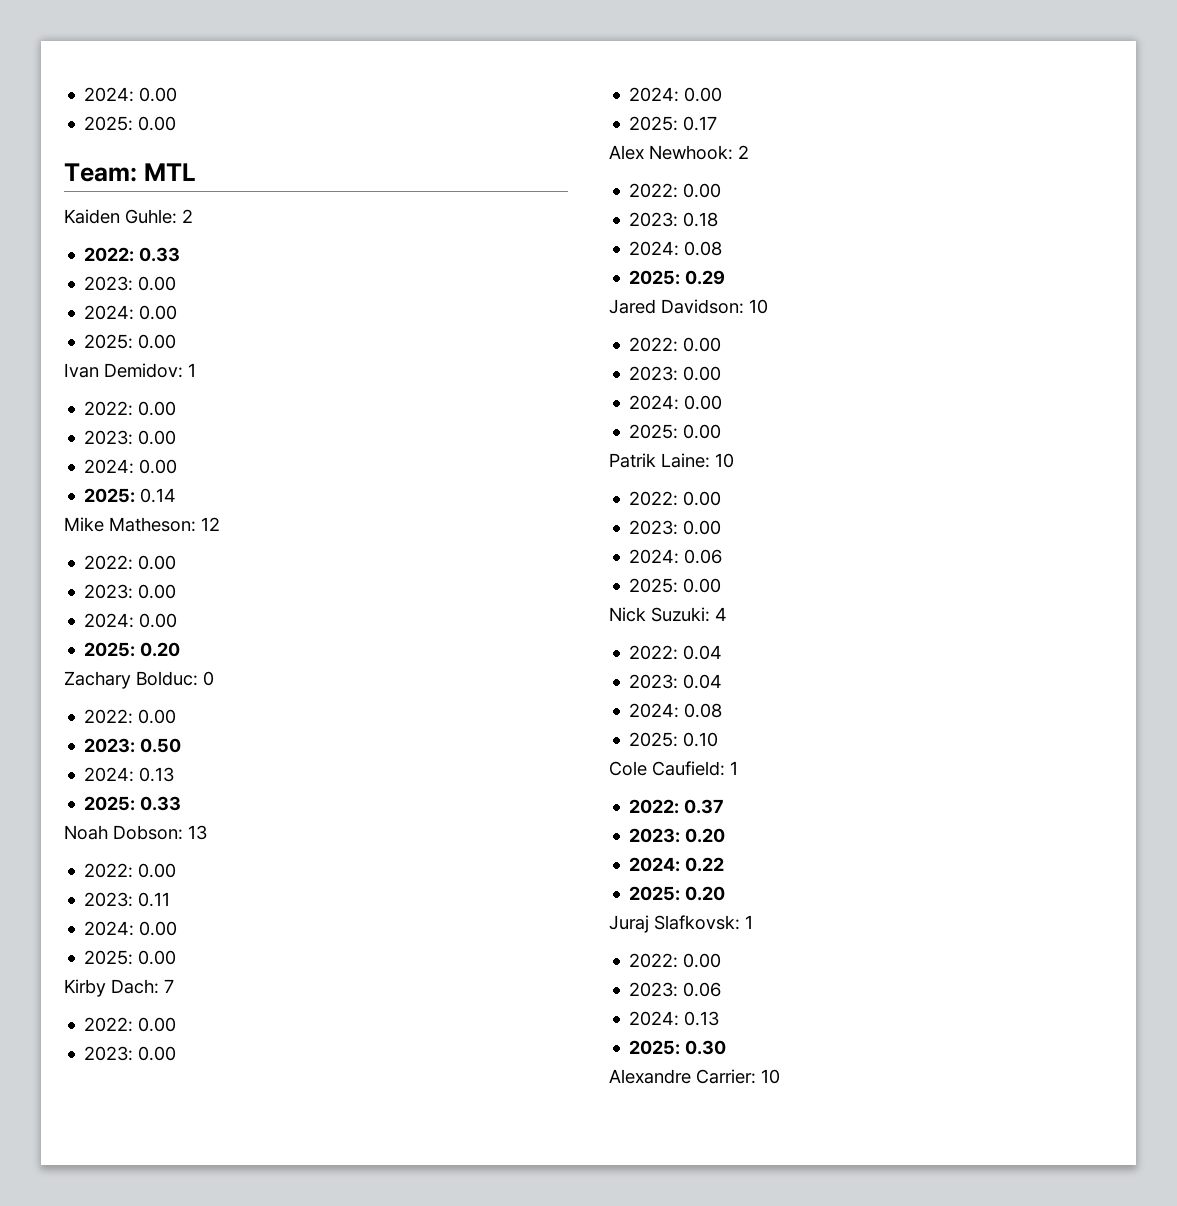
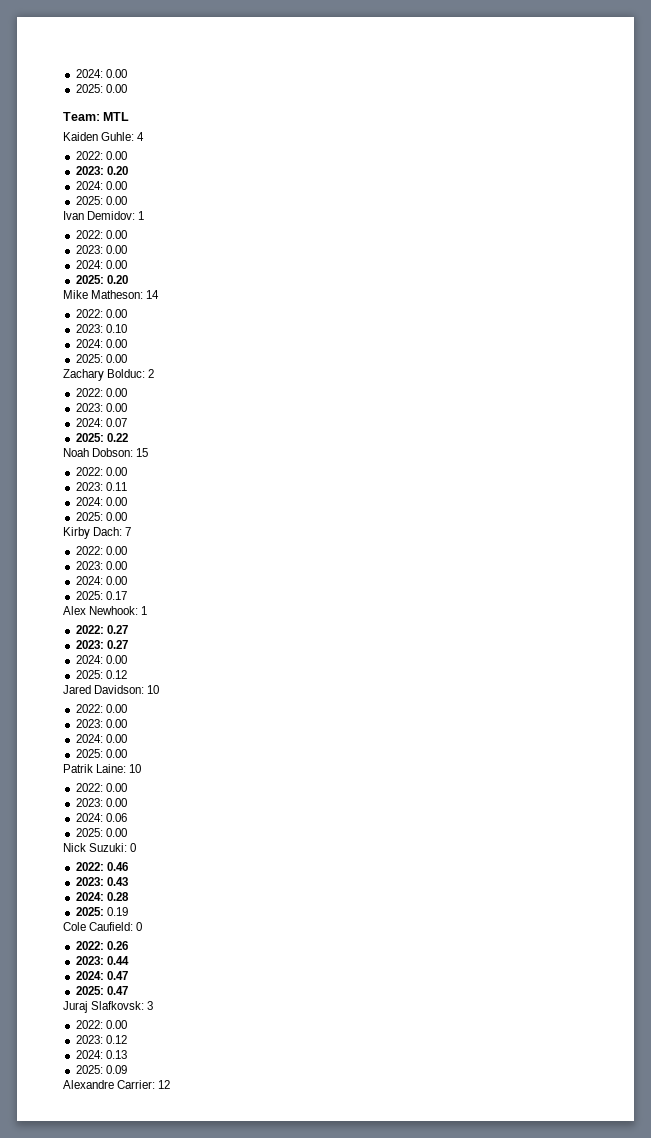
- Kaiden Guhle: 2
- 2022: 0.33
- 2023: 0.00
+ Kaiden Guhle: 4
+ 2022: 0.00
+ 2023: 0.20
- 2025: 0.14
+ 2025: 0.20
- Mike Matheson: 12
+ Mike Matheson: 14
+ 2022: 0.00
+ 2023: 0.10
+ 2024: 0.00
+ 2025: 0.00
+ Zachary Bolduc: 2
  2022: 0.00
  2023: 0.00
- 2024: 0.00
- 2025: 0.20
- Zachary Bolduc: 0
- 2022: 0.00
- 2023: 0.50
- 2024: 0.13
- 2025: 0.33
+ 2024: 0.07
+ 2025: 0.22
- Noah Dobson: 13
+ Noah Dobson: 15
- Alex Newhook: 2
- 2022: 0.00
- 2023: 0.18
- 2024: 0.08
- 2025: 0.29
+ Alex Newhook: 1
+ 2022: 0.27
+ 2023: 0.27
+ 2024: 0.00
+ 2025: 0.12
- Nick Suzuki: 4
- 2022: 0.04
- 2023: 0.04
- 2024: 0.08
- 2025: 0.10
+ Nick Suzuki: 0
+ 2022: 0.46
+ 2023: 0.43
+ 2024: 0.28
+ 2025: 0.19
- Cole Caufield: 1
- 2022: 0.37
- 2023: 0.20
- 2024: 0.22
- 2025: 0.20
+ Cole Caufield: 0
+ 2022: 0.26
+ 2023: 0.44
+ 2024: 0.47
+ 2025: 0.47
- Juraj Slafkovsk: 1
+ Juraj Slafkovsk: 3
  2022: 0.00
- 2023: 0.06
+ 2023: 0.12
  2024: 0.13
- 2025: 0.30
+ 2025: 0.09
- Alexandre Carrier: 10
+ Alexandre Carrier: 12

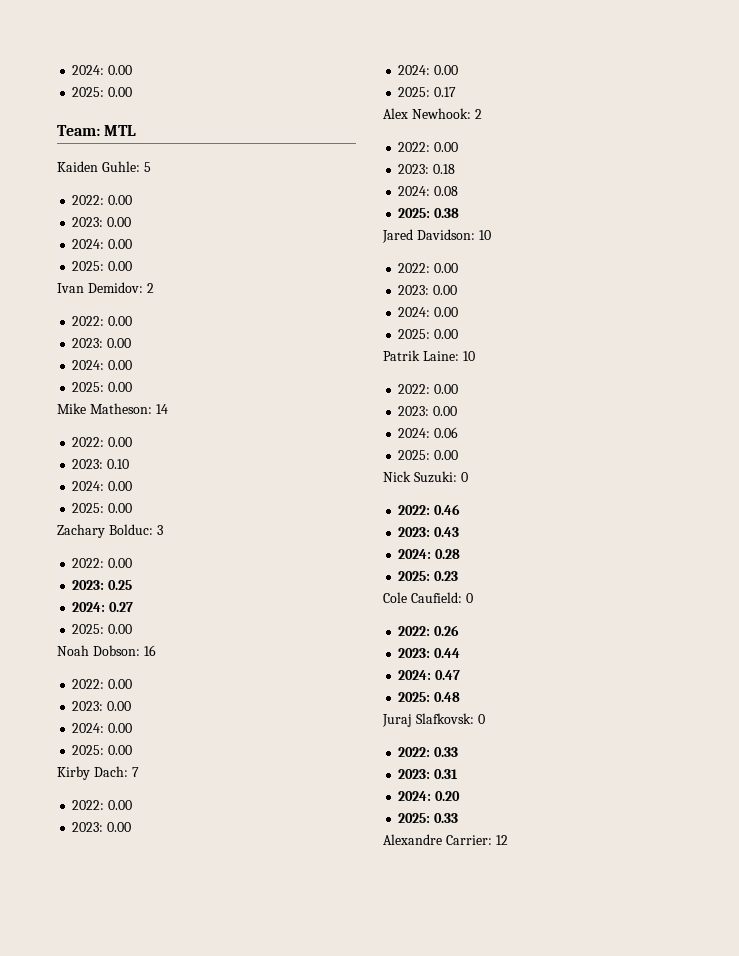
- Kaiden Guhle: 4
- 2022: 0.00
- 2023: 0.20
- 2024: 0.00
- 2025: 0.00
- Ivan Demidov: 1
+ Kaiden Guhle: 5
  2022: 0.00
  2023: 0.00
  2024: 0.00
- 2025: 0.20
+ 2025: 0.00
+ Ivan Demidov: 2
+ 2022: 0.00
+ 2023: 0.00
+ 2024: 0.00
+ 2025: 0.00
- Zachary Bolduc: 2
+ Zachary Bolduc: 3
+ 2022: 0.00
+ 2023: 0.25
+ 2024: 0.27
+ 2025: 0.00
+ Noah Dobson: 16
  2022: 0.00
  2023: 0.00
- 2024: 0.07
- 2025: 0.22
- Noah Dobson: 15
- 2022: 0.00
- 2023: 0.11
- Alex Newhook: 1
- 2022: 0.27
- 2023: 0.27
- 2024: 0.00
- 2025: 0.12
+ Alex Newhook: 2
+ 2022: 0.00
+ 2023: 0.18
+ 2024: 0.08
+ 2025: 0.38
- 2025: 0.19
+ 2025: 0.23
- 2025: 0.47
+ 2025: 0.48
- Juraj Slafkovsk: 3
- 2022: 0.00
- 2023: 0.12
- 2024: 0.13
- 2025: 0.09
+ Juraj Slafkovsk: 0
+ 2022: 0.33
+ 2023: 0.31
+ 2024: 0.20
+ 2025: 0.33

